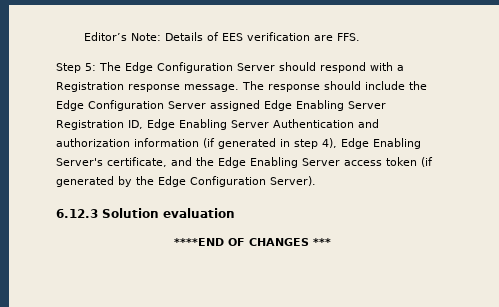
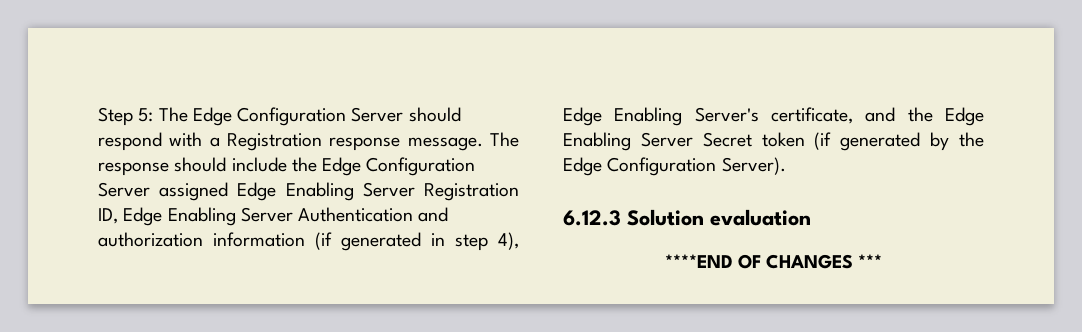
- Editor’s Note: Details of EES verification are FFS.
- The response should include the Edge Configuration Server assigned Edge Enabling Server Registration ID, Edge Enabling Server Authentication and authorization information (if generated in step 4), Edge Enabling Server's certificate, and the Edge Enabling Server access token (if generated by the Edge Configuration Server).
+ The response should include the Edge Configuration Server assigned Edge Enabling Server Registration ID, Edge Enabling Server Authentication and authorization information (if generated in step 4), Edge Enabling Server's certificate, and the Edge Enabling Server Secret token (if generated by the Edge Configuration Server).

